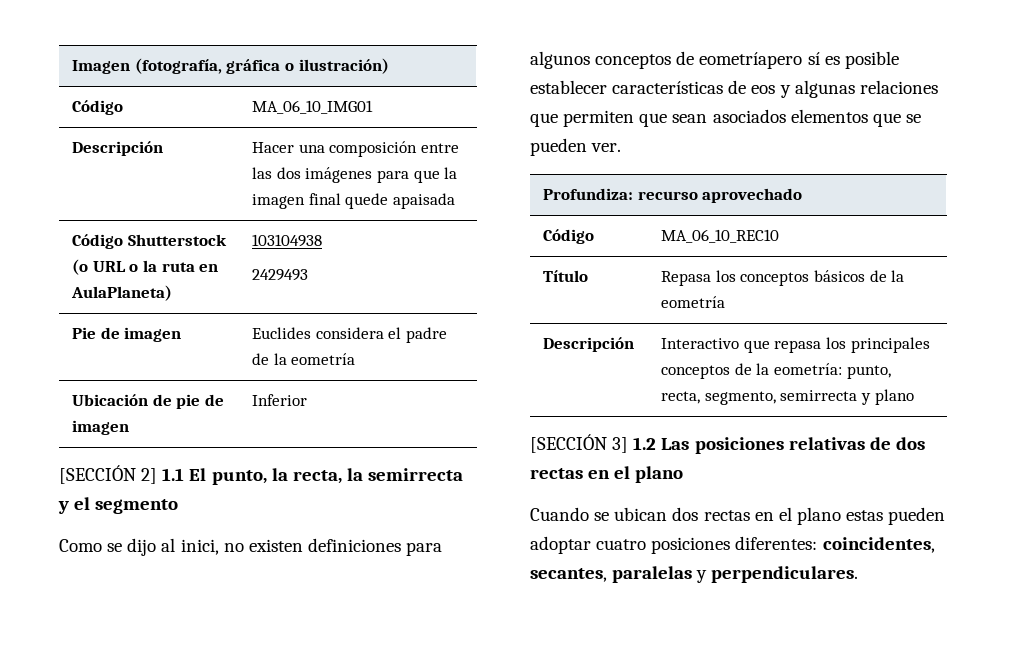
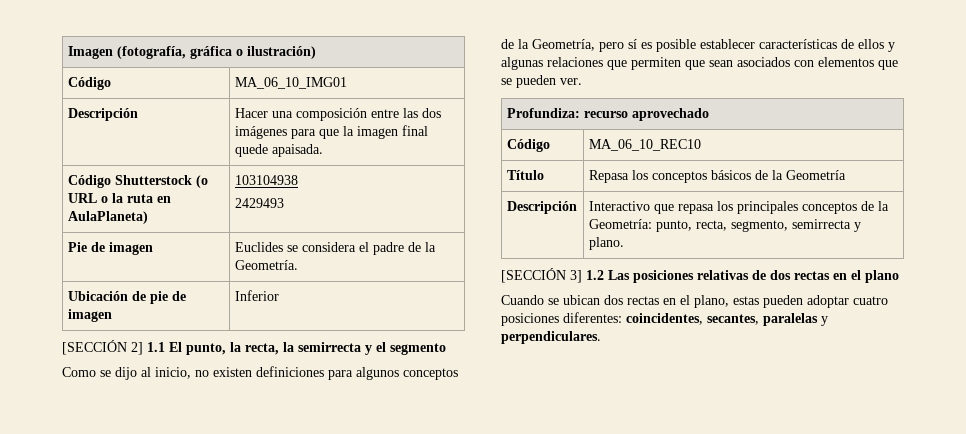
- Descripción | Hacer una composición entre las dos imágenes para que la imagen final quede apaisada
+ Descripción | Hacer una composición entre las dos imágenes para que la imagen final quede apaisada.
- Pie de imagen | Euclides considera el padre de la eometría
+ Pie de imagen | Euclides se considera el padre de la Geometría.
- Como se dijo al inici, no existen definiciones para algunos conceptos de eometríapero sí es posible establecer características de eos y algunas relaciones que permiten que sean asociados elementos que se pueden ver.
+ Como se dijo al inicio, no existen definiciones para algunos conceptos de la Geometría, pero sí es posible establecer características de ellos y algunas relaciones que permiten que sean asociados con elementos que se pueden ver.
- Título | Repasa los conceptos básicos de la eometría
+ Título | Repasa los conceptos básicos de la Geometría
- Descripción | Interactivo que repasa los principales conceptos de la eometría: punto, recta, segmento, semirrecta y plano
+ Descripción | Interactivo que repasa los principales conceptos de la Geometría: punto, recta, segmento, semirrecta y plano.
- Cuando se ubican dos rectas en el plano estas pueden adoptar cuatro posiciones diferentes: coincidentes, secantes, paralelas y perpendiculares.
+ Cuando se ubican dos rectas en el plano, estas pueden adoptar cuatro posiciones diferentes: coincidentes, secantes, paralelas y perpendiculares.

